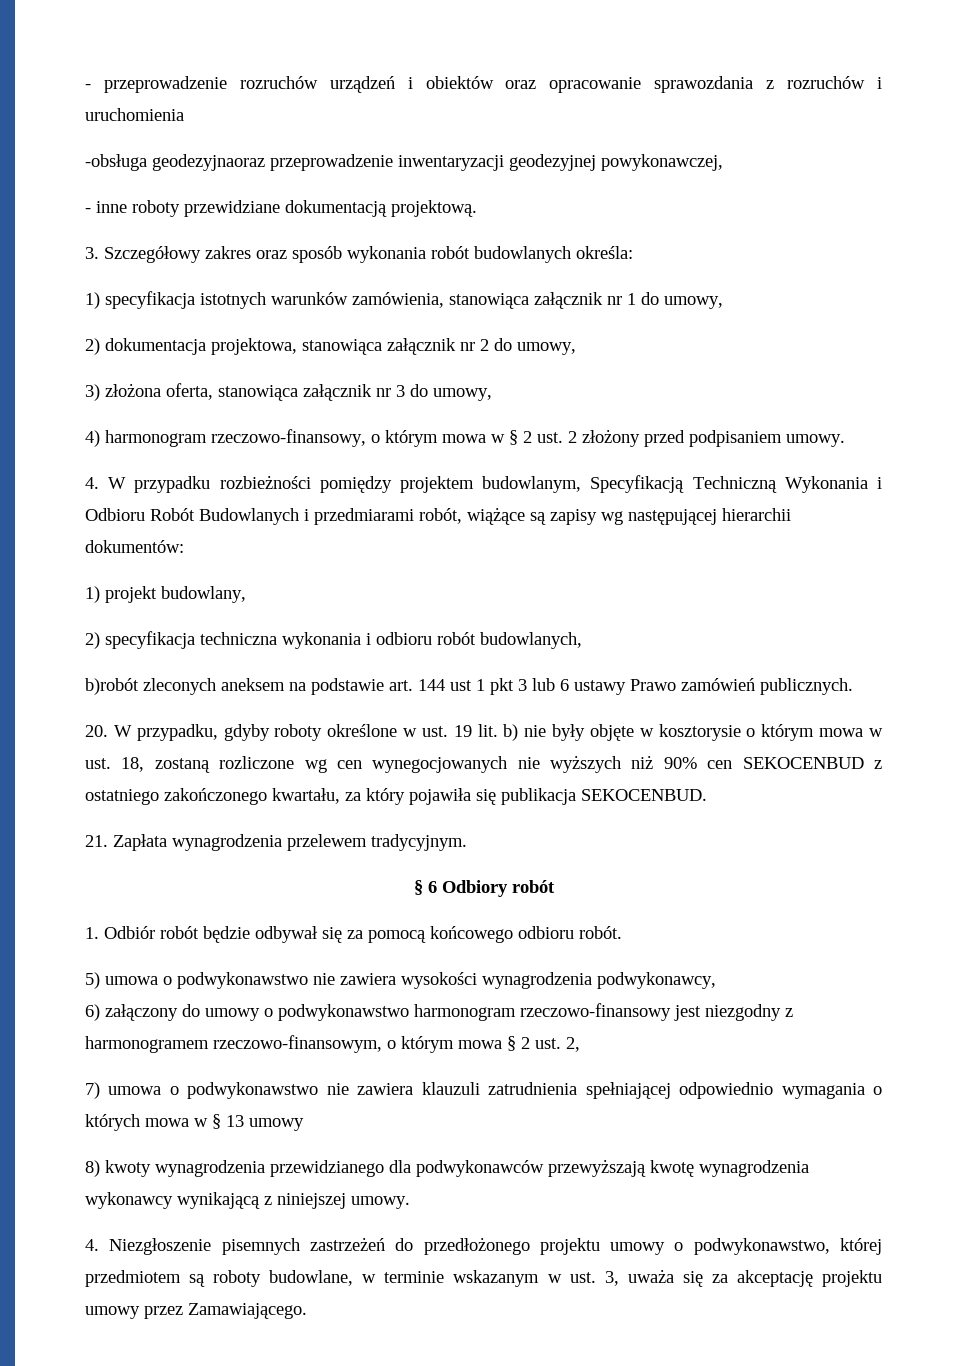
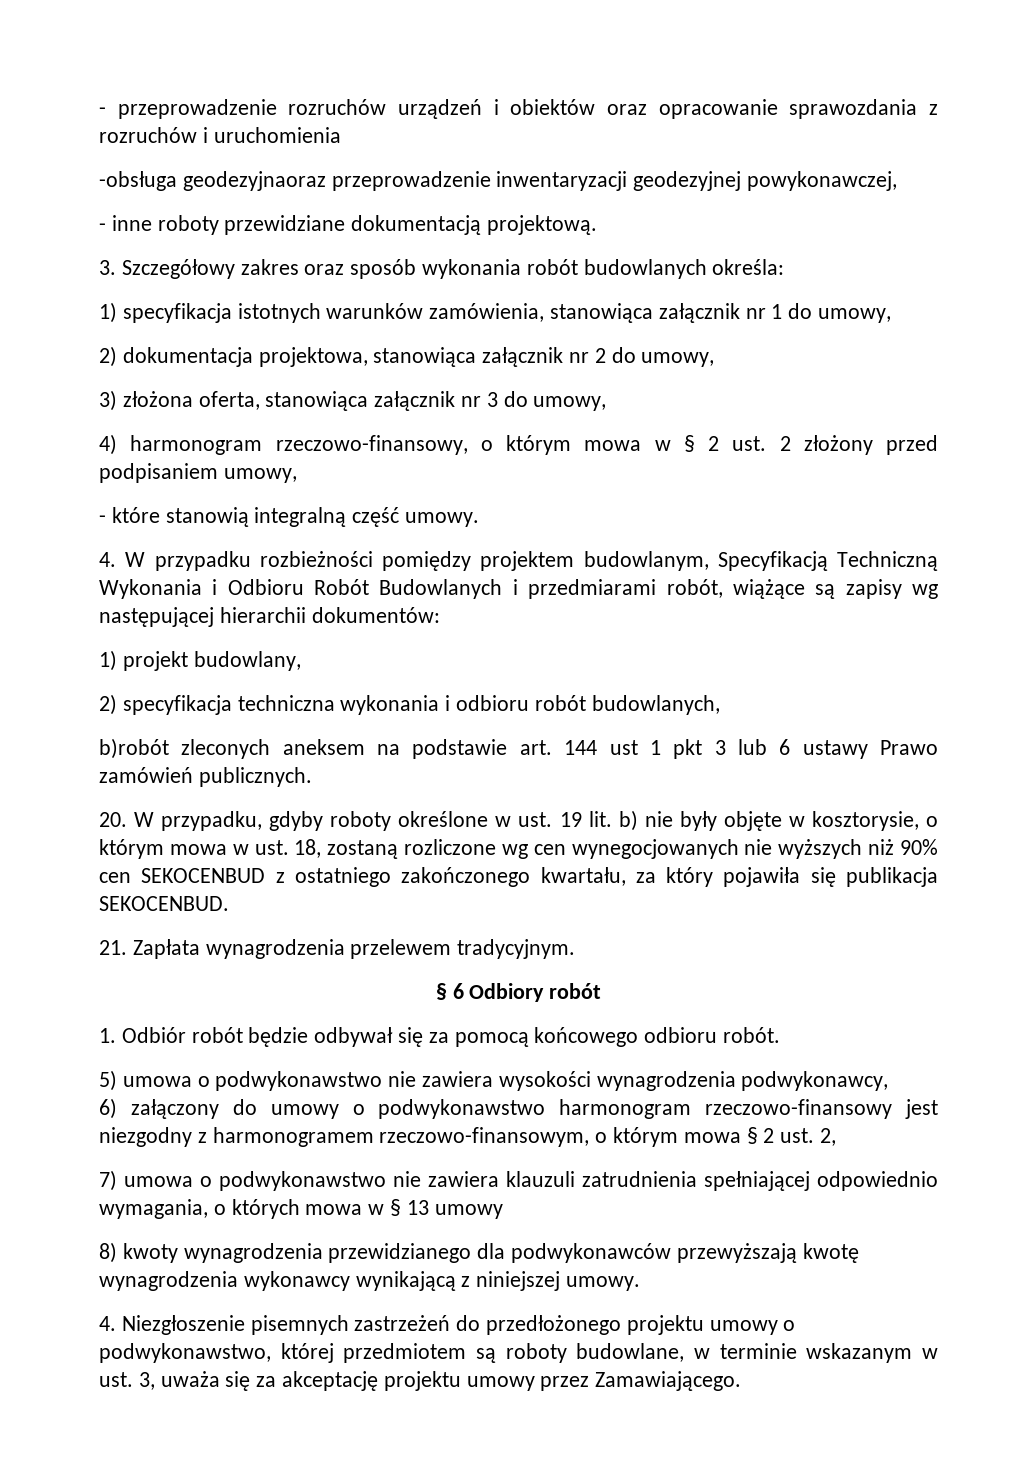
- 4) harmonogram rzeczowo-finansowy, o którym mowa w § 2 ust. 2 złożony przed podpisaniem umowy.
+ 4) harmonogram rzeczowo-finansowy, o którym mowa w § 2 ust. 2 złożony przed podpisaniem umowy,
+ - które stanowią integralną część umowy.
- 20. W przypadku, gdyby roboty określone w ust. 19 lit. b) nie były objęte w kosztorysie o którym mowa w ust. 18, zostaną rozliczone wg cen wynegocjowanych nie wyższych niż 90% cen SEKOCENBUD z ostatniego zakończonego kwartału, za który pojawiła się publikacja SEKOCENBUD.
+ 20. W przypadku, gdyby roboty określone w ust. 19 lit. b) nie były objęte w kosztorysie, o którym mowa w ust. 18, zostaną rozliczone wg cen wynegocjowanych nie wyższych niż 90% cen SEKOCENBUD z ostatniego zakończonego kwartału, za który pojawiła się publikacja SEKOCENBUD.
- 7) umowa o podwykonawstwo nie zawiera klauzuli zatrudnienia spełniającej odpowiednio wymagania o których mowa w § 13 umowy
+ 7) umowa o podwykonawstwo nie zawiera klauzuli zatrudnienia spełniającej odpowiednio wymagania, o których mowa w § 13 umowy

